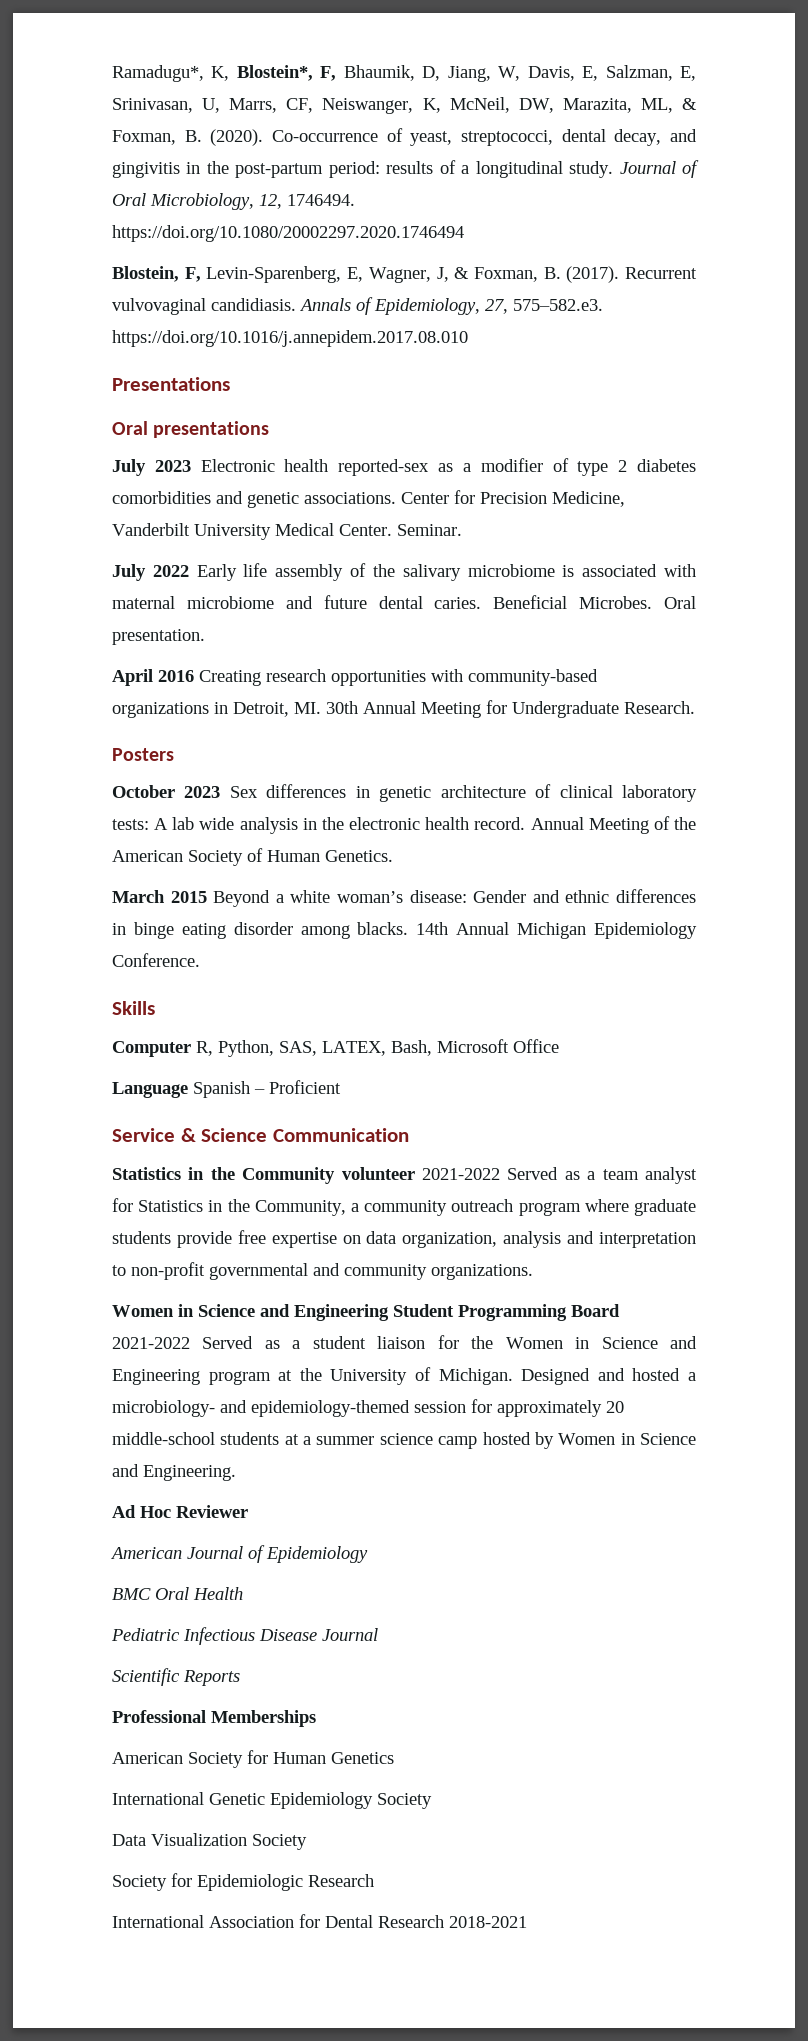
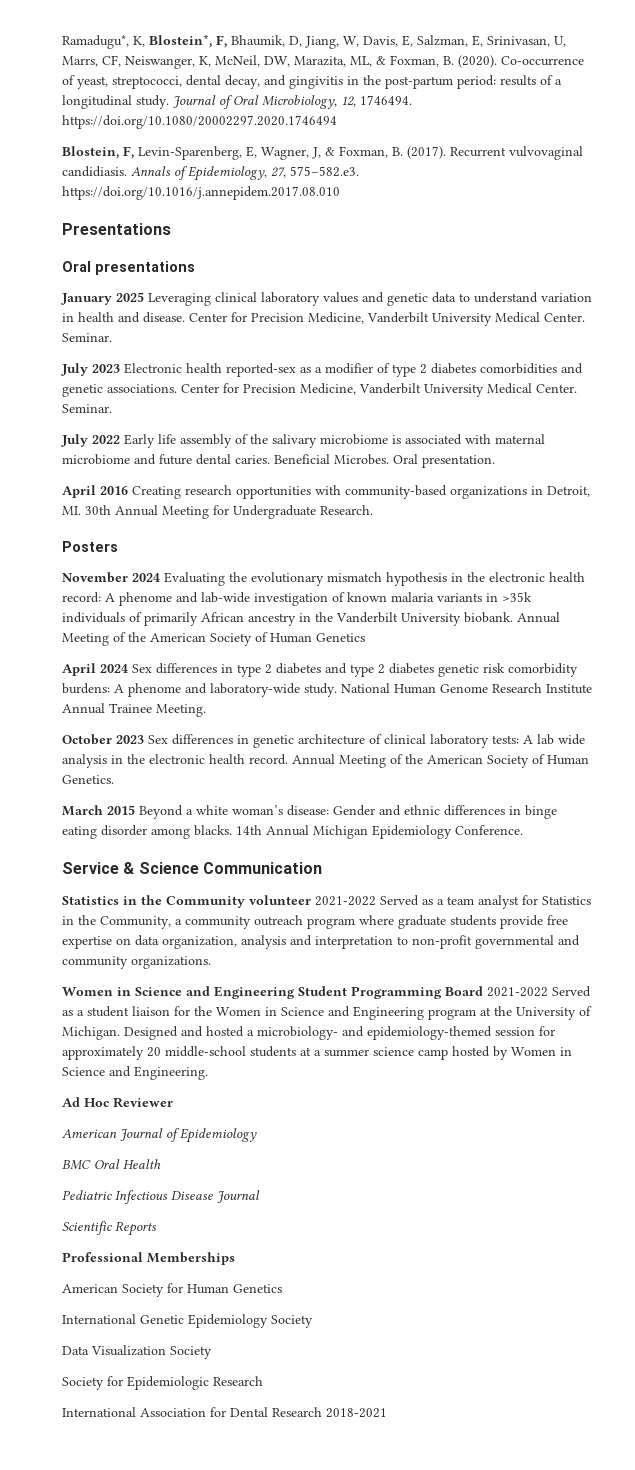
+ January 2025 Leveraging clinical laboratory values and genetic data to understand variation in health and disease. Center for Precision Medicine, Vanderbilt University Medical Center. Seminar.
+ November 2024 Evaluating the evolutionary mismatch hypothesis in the electronic health record: A phenome and lab-wide investigation of known malaria variants in >35k individuals of primarily African ancestry in the Vanderbilt University biobank. Annual Meeting of the American Society of Human Genetics
+ April 2024 Sex differences in type 2 diabetes and type 2 diabetes genetic risk comorbidity burdens: A phenome and laboratory-wide study. National Human Genome Research Institute Annual Trainee Meeting.
- Skills
- Computer R, Python, SAS, LATEX, Bash, Microsoft Office
- Language Spanish – Proficient

